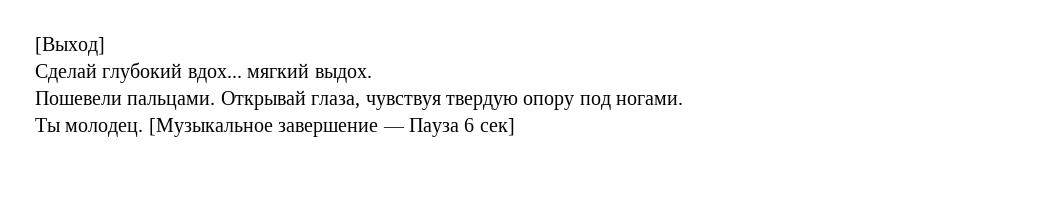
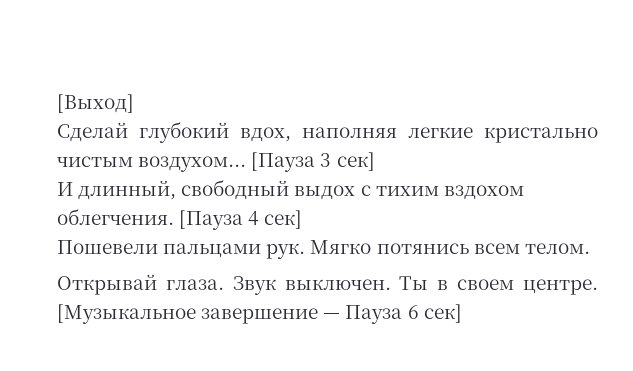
- Сделай глубокий вдох... мягкий выдох.
- Пошевели пальцами. Открывай глаза, чувствуя твердую опору под ногами.
- Ты молодец.
+ Сделай глубокий вдох, наполняя легкие кристально чистым воздухом... [Пауза 3 сек]
+ И длинный, свободный выдох с тихим вздохом облегчения. [Пауза 4 сек]
+ Пошевели пальцами рук. Мягко потянись всем телом.
+ Открывай глаза. Звук выключен. Ты в своем центре.

